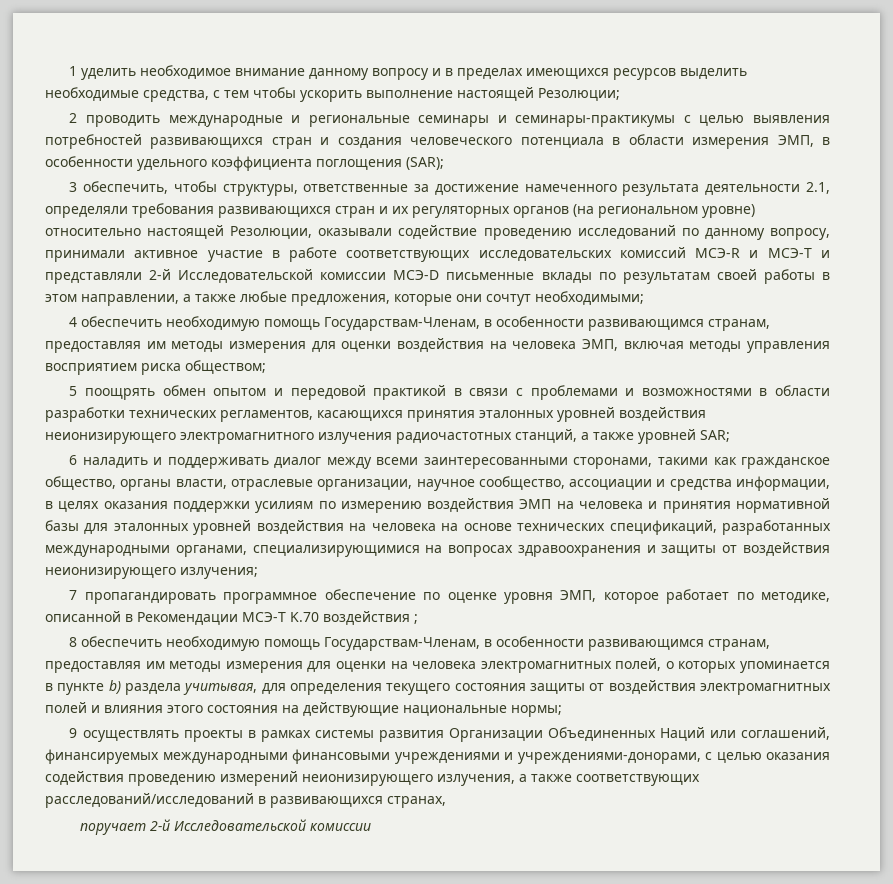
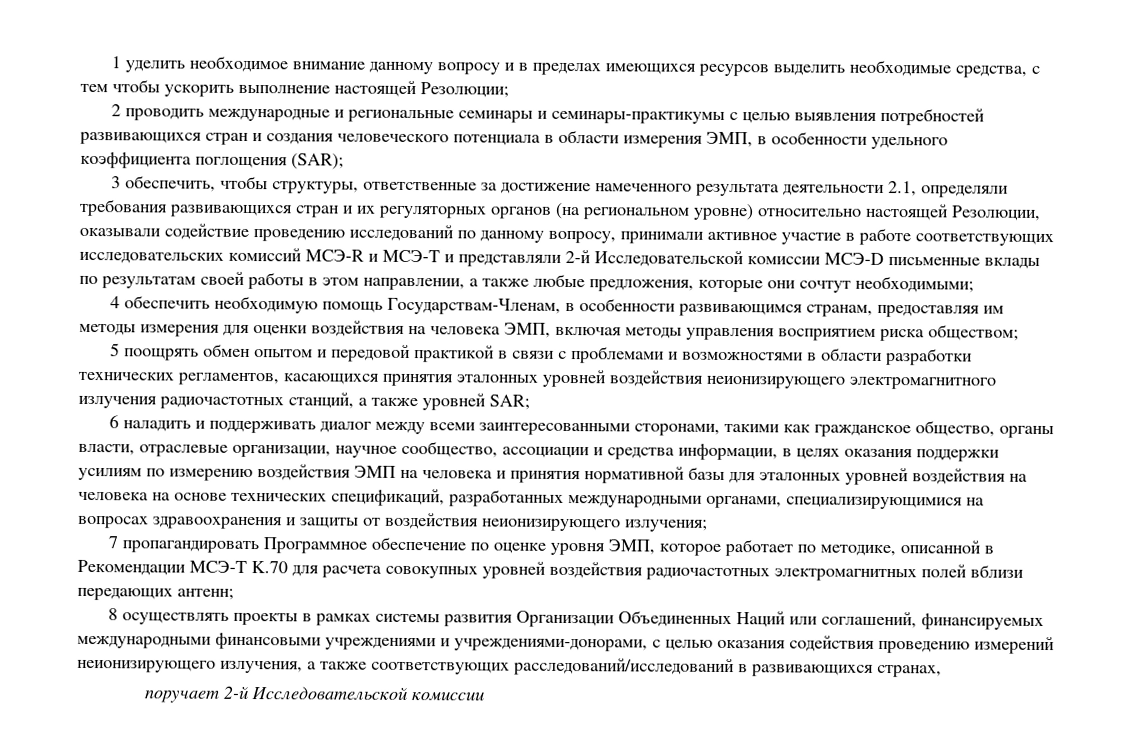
- 7 пропагандировать программное обеспечение по оценке уровня ЭМП, которое работает по методике, описанной в Рекомендации МСЭ-T K.70 воздействия ;
- 8 обеспечить необходимую помощь Государствам-Членам, в особенности развивающимся странам, предоставляя им методы измерения для оценки на человека электромагнитных полей, о которых упоминается в пункте b) раздела учитывая, для определения текущего состояния защиты от воздействия электромагнитных полей и влияния этого состояния на действующие национальные нормы;
- 9 осуществлять проекты в рамках системы развития Организации Объединенных Наций или соглашений, финансируемых международными финансовыми учреждениями и учреждениями-донорами, с целью оказания содействия проведению измерений неионизирующего излучения, а также соответствующих расследований/исследований в развивающихся странах,
+ 7 пропагандировать Программное обеспечение по оценке уровня ЭМП, которое работает по методике, описанной в Рекомендации МСЭ-T K.70 для расчета совокупных уровней воздействия радиочастотных электромагнитных полей вблизи передающих антенн;
+ 8 осуществлять проекты в рамках системы развития Организации Объединенных Наций или соглашений, финансируемых международными финансовыми учреждениями и учреждениями-донорами, с целью оказания содействия проведению измерений неионизирующего излучения, а также соответствующих расследований/исследований в развивающихся странах,

